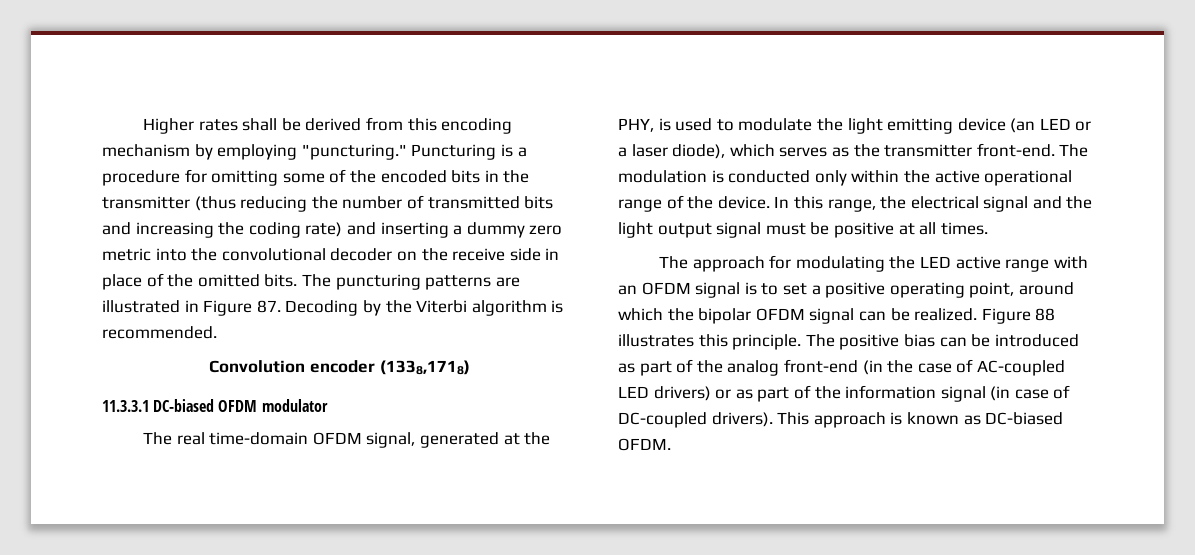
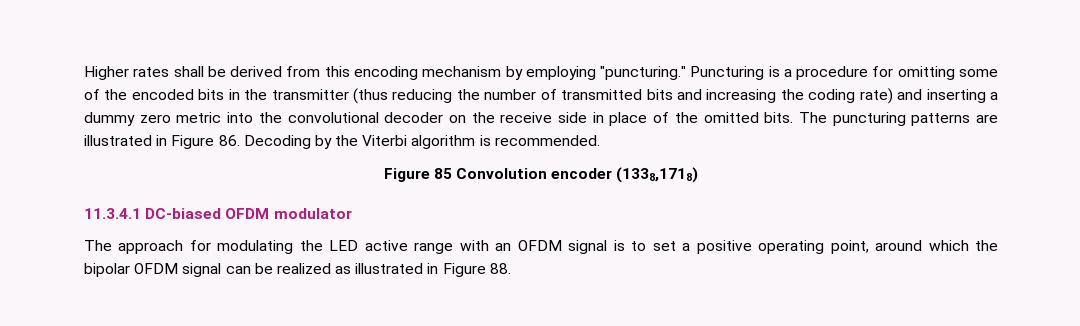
- The puncturing patterns are illustrated in Figure 87. Decoding by the Viterbi algorithm is recommended.
+ The puncturing patterns are illustrated in Figure 86. Decoding by the Viterbi algorithm is recommended.
- Convolution encoder (1338,1718)
+ Figure 85 Convolution encoder (1338,1718)
- 11.3.3.1 DC-biased OFDM modulator
+ 11.3.4.1 DC-biased OFDM modulator
- The real time-domain OFDM signal, generated at the PHY, is used to modulate the light emitting device (an LED or a laser diode), which serves as the transmitter front-end. The modulation is conducted only within the active operational range of the device. In this range, the electrical signal and the light output signal must be positive at all times.
- The approach for modulating the LED active range with an OFDM signal is to set a positive operating point, around which the bipolar OFDM signal can be realized. Figure 88 illustrates this principle. The positive bias can be introduced as part of the analog front-end (in the case of AC-coupled LED drivers) or as part of the information signal (in case of DC-coupled drivers). This approach is known as DC-biased OFDM.
+ The approach for modulating the LED active range with an OFDM signal is to set a positive operating point, around which the bipolar OFDM signal can be realized as illustrated in Figure 88.

